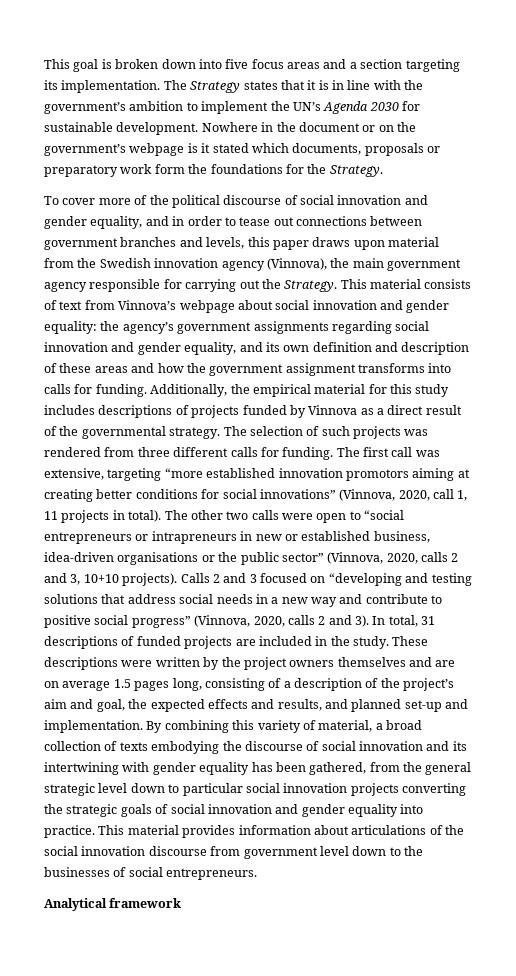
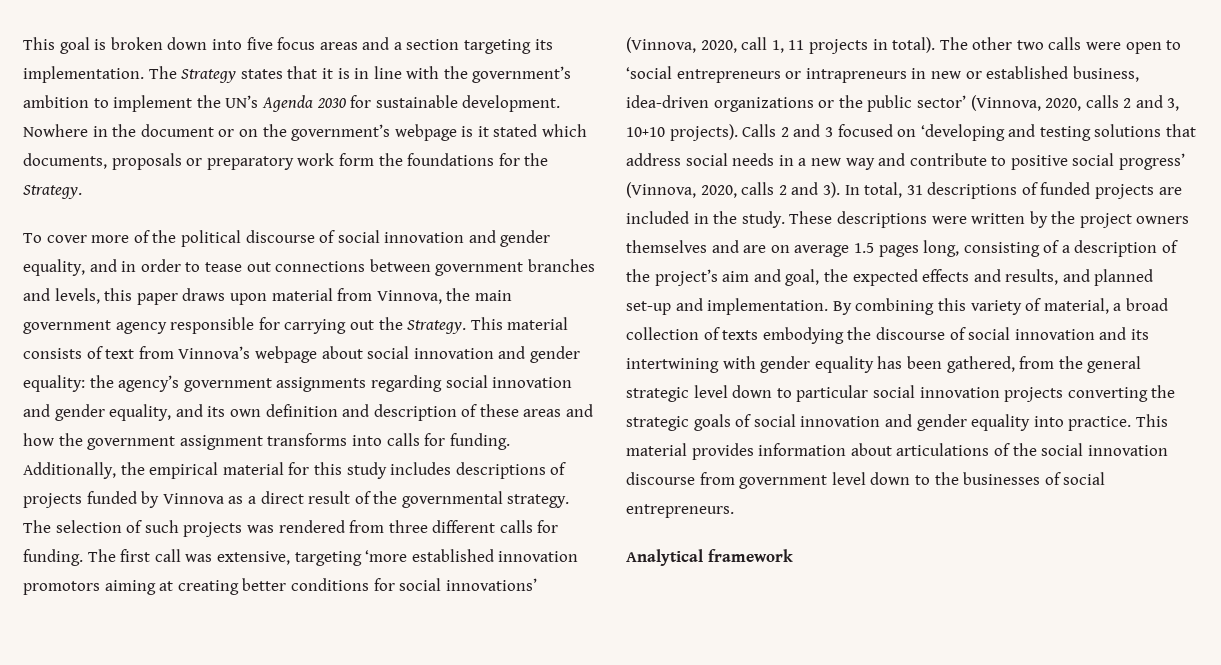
- To cover more of the political discourse of social innovation and gender equality, and in order to tease out connections between government branches and levels, this paper draws upon material from the Swedish innovation agency (Vinnova), the main government agency responsible for carrying out the Strategy.
+ To cover more of the political discourse of social innovation and gender equality, and in order to tease out connections between government branches and levels, this paper draws upon material from Vinnova, the main government agency responsible for carrying out the Strategy.
- The first call was extensive, targeting “more established innovation promotors aiming at creating better conditions for social innovations” (Vinnova, 2020, call 1, 11 projects in total).
+ The first call was extensive, targeting ‘more established innovation promotors aiming at creating better conditions for social innovations’ (Vinnova, 2020, call 1, 11 projects in total).
- The other two calls were open to “social entrepreneurs or intrapreneurs in new or established business, idea-driven organisations or the public sector” (Vinnova, 2020, calls 2 and 3, 10+10 projects).
+ The other two calls were open to ‘social entrepreneurs or intrapreneurs in new or established business, idea-driven organizations or the public sector’ (Vinnova, 2020, calls 2 and 3, 10+10 projects).
- Calls 2 and 3 focused on “developing and testing solutions that address social needs in a new way and contribute to positive social progress” (Vinnova, 2020, calls 2 and 3).
+ Calls 2 and 3 focused on ‘developing and testing solutions that address social needs in a new way and contribute to positive social progress’ (Vinnova, 2020, calls 2 and 3).

